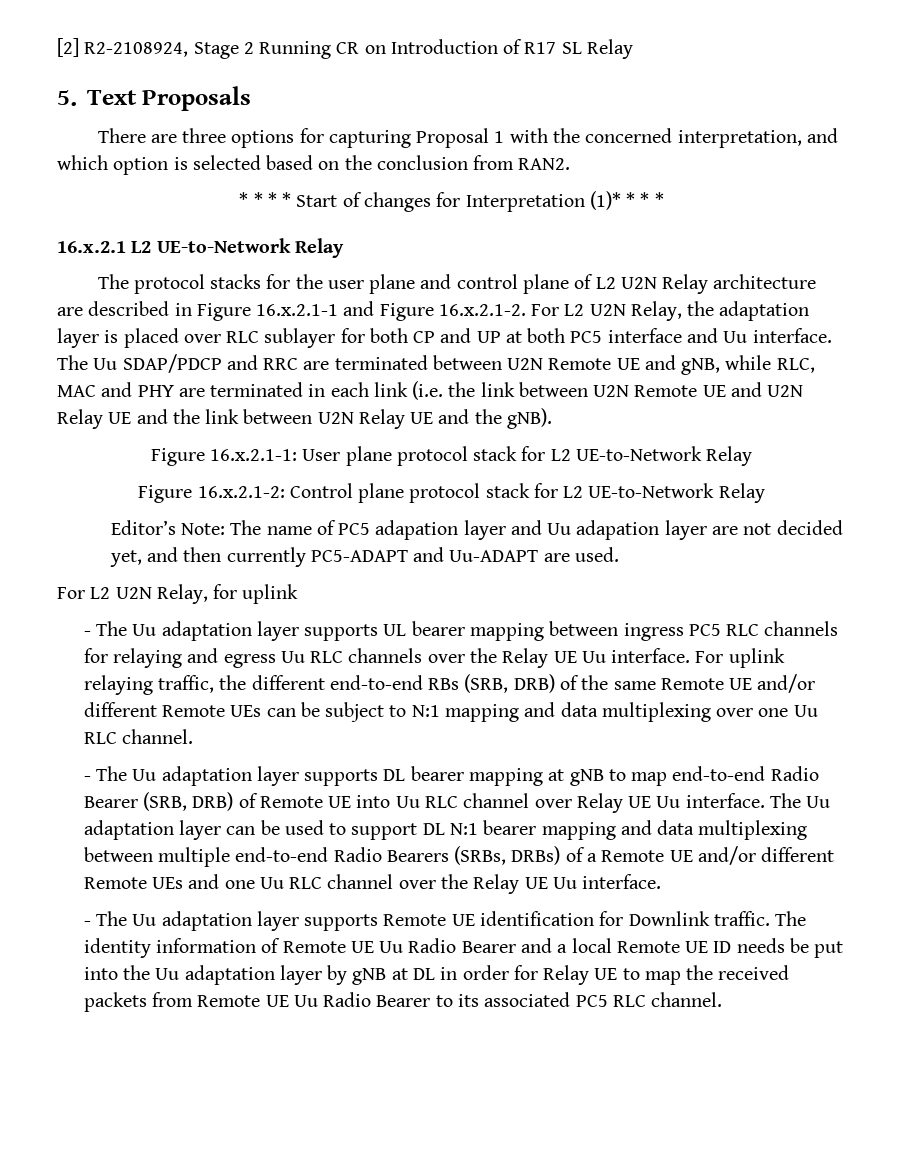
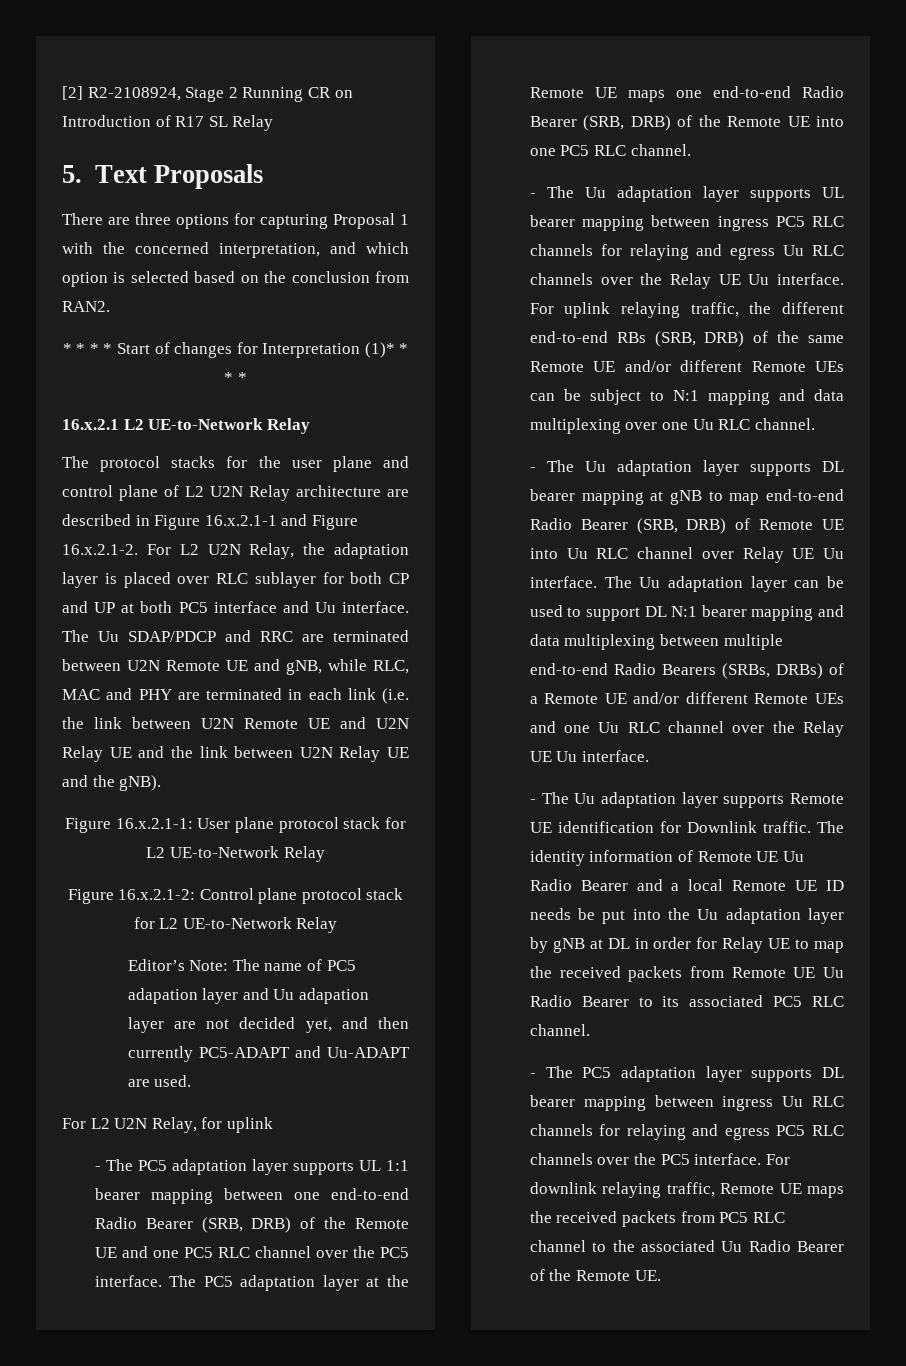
+ - The PC5 adaptation layer supports UL 1:1 bearer mapping between one end-to-end Radio Bearer (SRB, DRB) of the Remote UE and one PC5 RLC channel over the PC5 interface. The PC5 adaptation layer at the Remote UE maps one end-to-end Radio Bearer (SRB, DRB) of the Remote UE into one PC5 RLC channel.
+ - The PC5 adaptation layer supports DL bearer mapping between ingress Uu RLC channels for relaying and egress PC5 RLC channels over the PC5 interface. For downlink relaying traffic, Remote UE maps the received packets from PC5 RLC channel to the associated Uu Radio Bearer of the Remote UE.

